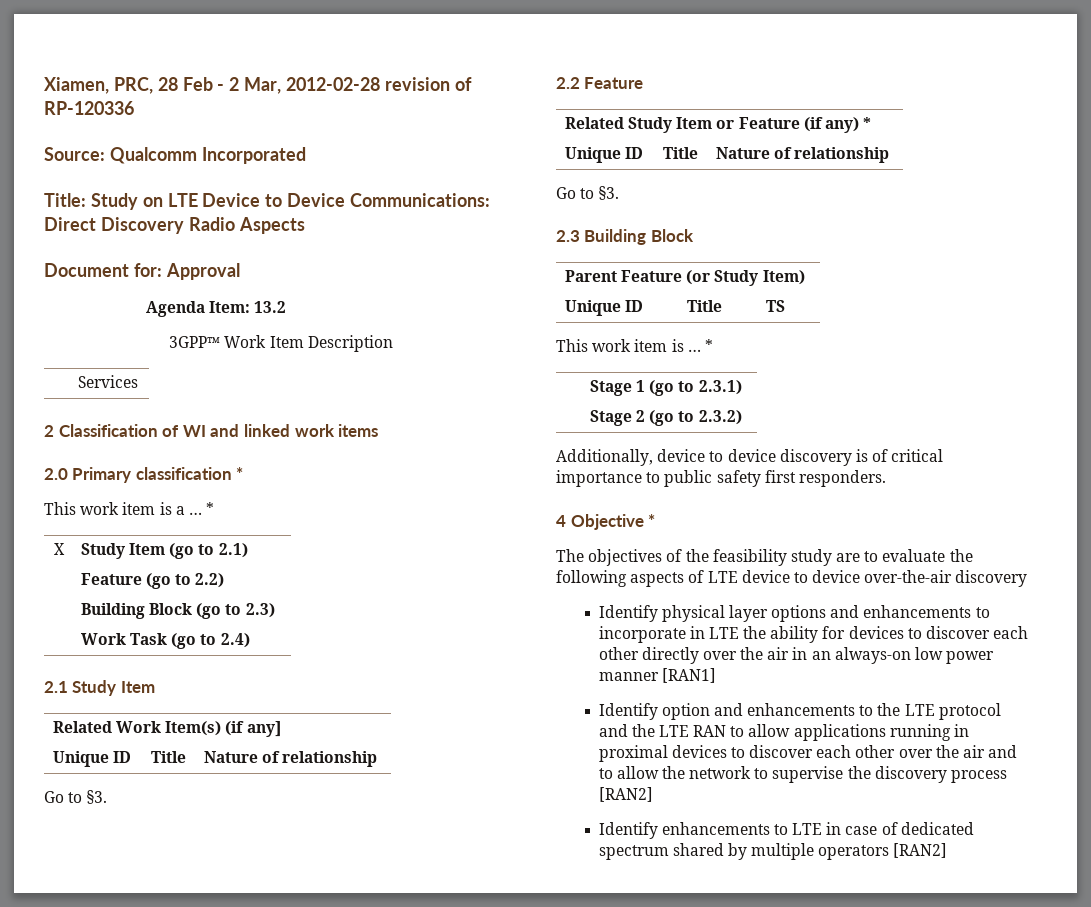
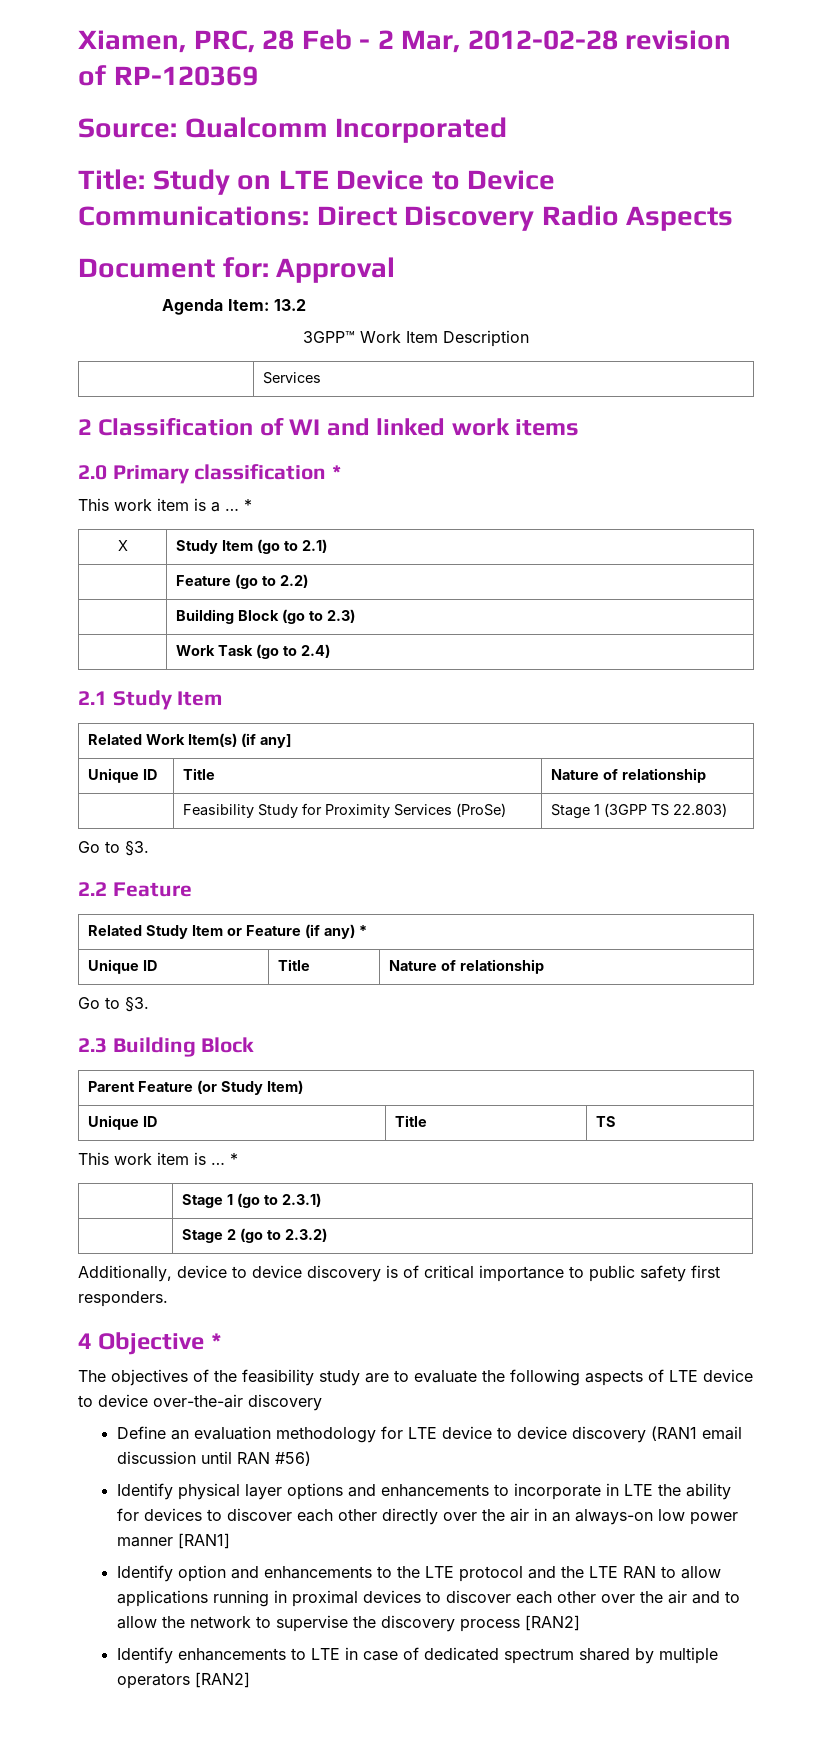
- Xiamen, PRC, 28 Feb - 2 Mar, 2012-02-28 revision of RP-120336
+ Xiamen, PRC, 28 Feb - 2 Mar, 2012-02-28 revision of RP-120369
+ | Feasibility Study for Proximity Services (ProSe) | Stage 1 (3GPP TS 22.803)
+ Define an evaluation methodology for LTE device to device discovery (RAN1 email discussion until RAN #56)

